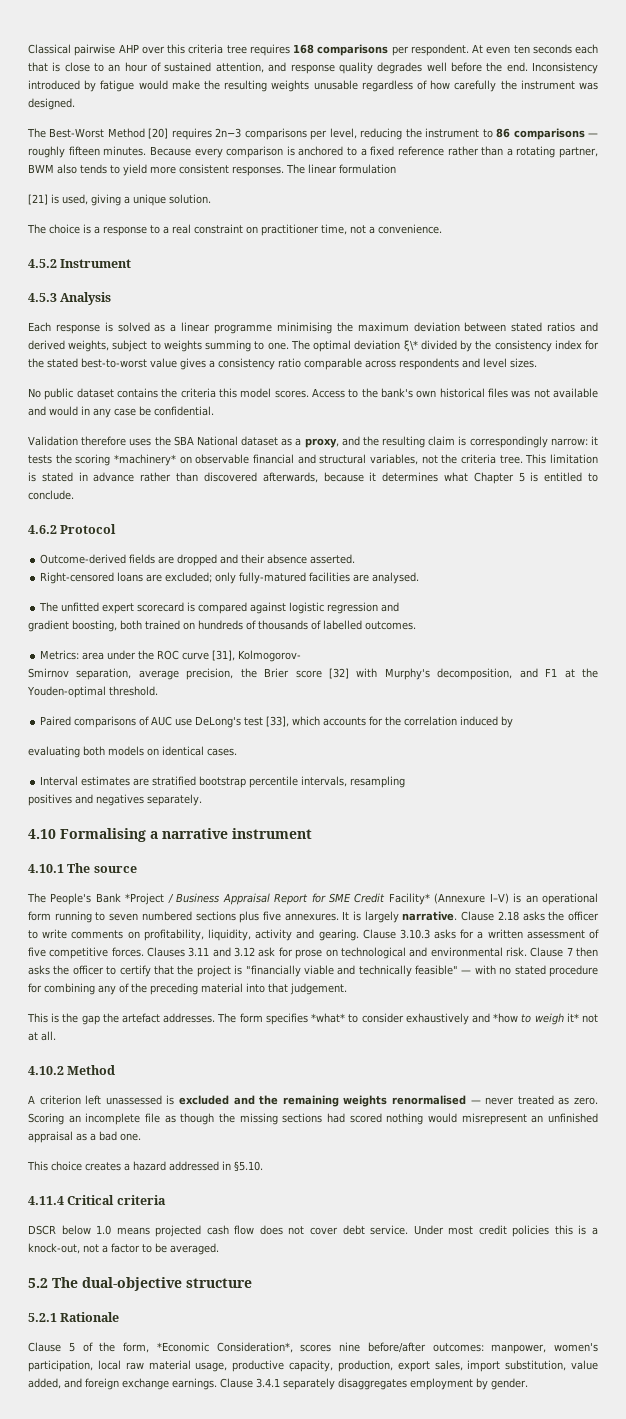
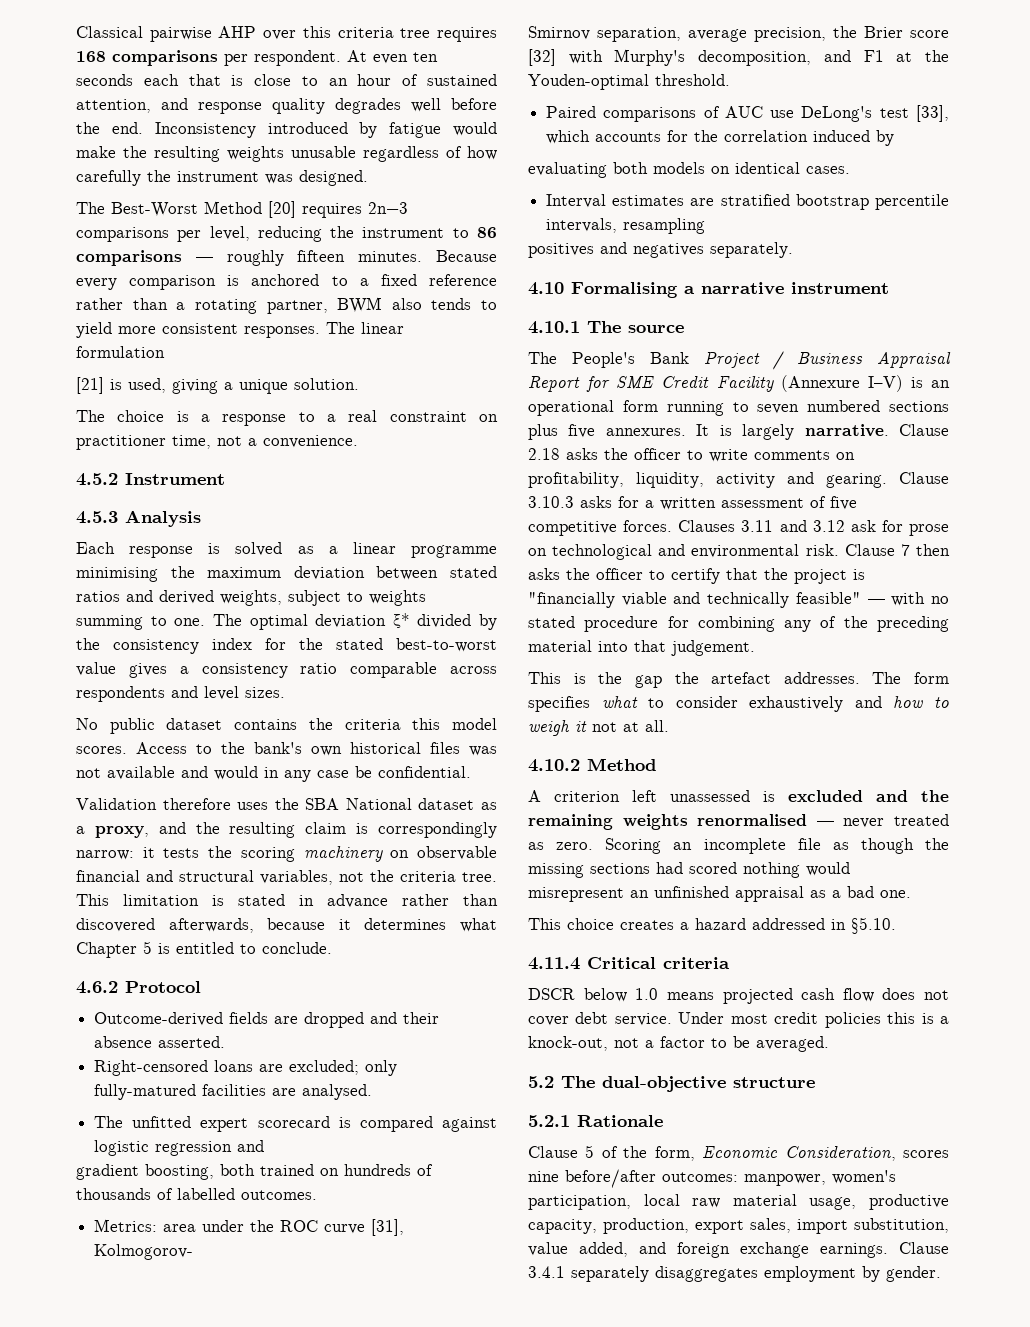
- The optimal deviation ξ\* divided by the consistency index for the stated best-to-worst value gives a consistency ratio comparable across respondents and level sizes.
+ The optimal deviation ξ* divided by the consistency index for the stated best-to-worst value gives a consistency ratio comparable across respondents and level sizes.
- Validation therefore uses the SBA National dataset as a proxy, and the resulting claim is correspondingly narrow: it tests the scoring *machinery* on observable financial and structural variables, not the criteria tree.
+ Validation therefore uses the SBA National dataset as a proxy, and the resulting claim is correspondingly narrow: it tests the scoring machinery on observable financial and structural variables, not the criteria tree.
- The People's Bank *Project / Business Appraisal Report for SME Credit Facility* (Annexure I–V) is an operational form running to seven numbered sections plus five annexures.
+ The People's Bank Project / Business Appraisal Report for SME Credit Facility (Annexure I–V) is an operational form running to seven numbered sections plus five annexures.
- The form specifies *what* to consider exhaustively and *how to weigh it* not at all.
+ The form specifies what to consider exhaustively and how to weigh it not at all.
- Clause 5 of the form, *Economic Consideration*, scores nine before/after outcomes: manpower, women's participation, local raw material usage, productive capacity, production, export sales, import substitution, value added, and foreign exchange earnings.
+ Clause 5 of the form, Economic Consideration, scores nine before/after outcomes: manpower, women's participation, local raw material usage, productive capacity, production, export sales, import substitution, value added, and foreign exchange earnings.

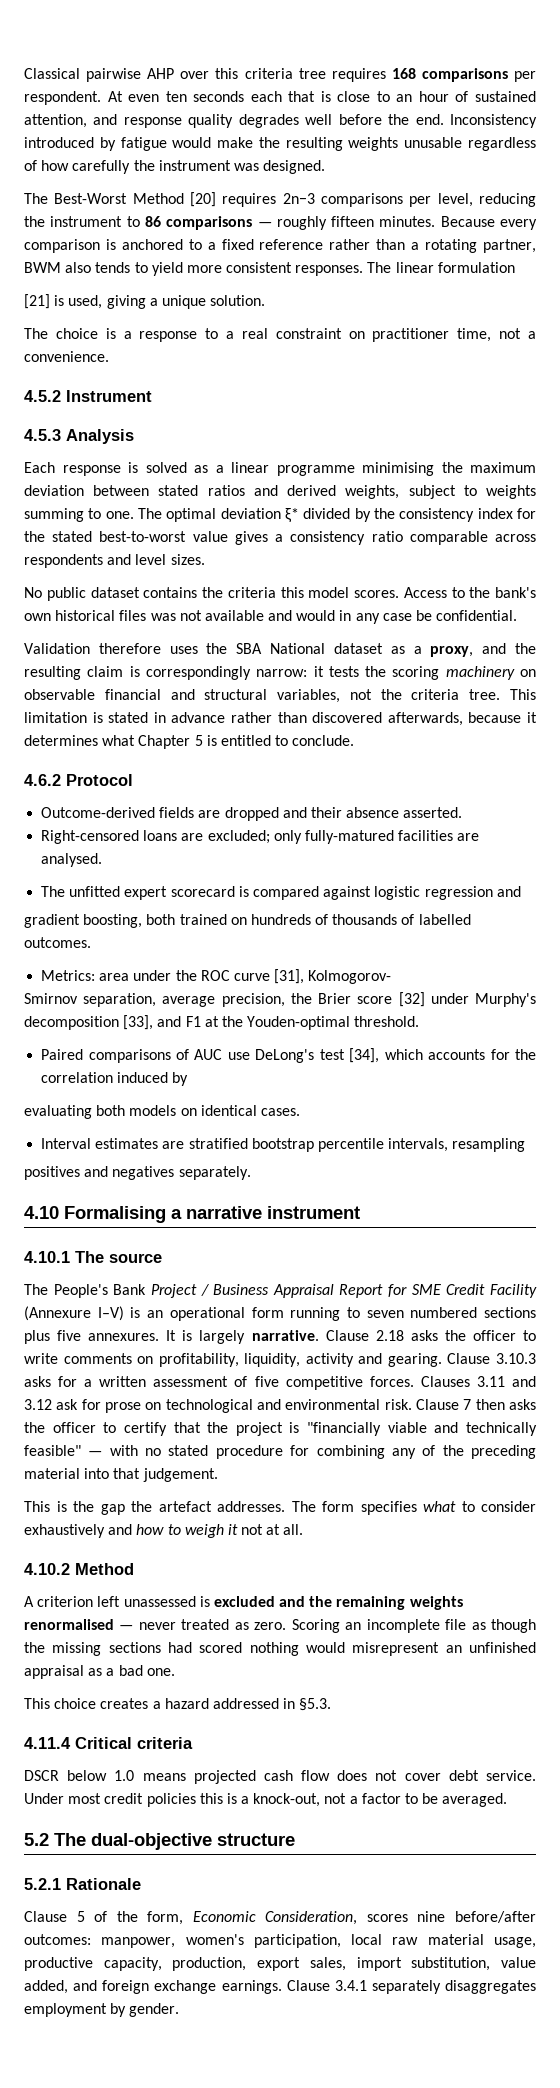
- Smirnov separation, average precision, the Brier score [32] with Murphy's decomposition, and F1 at the Youden-optimal threshold.
+ Smirnov separation, average precision, the Brier score [32] under Murphy's decomposition [33], and F1 at the Youden-optimal threshold.
- Paired comparisons of AUC use DeLong's test [33], which accounts for the correlation induced by
+ Paired comparisons of AUC use DeLong's test [34], which accounts for the correlation induced by
- This choice creates a hazard addressed in §5.10.
+ This choice creates a hazard addressed in §5.3.

